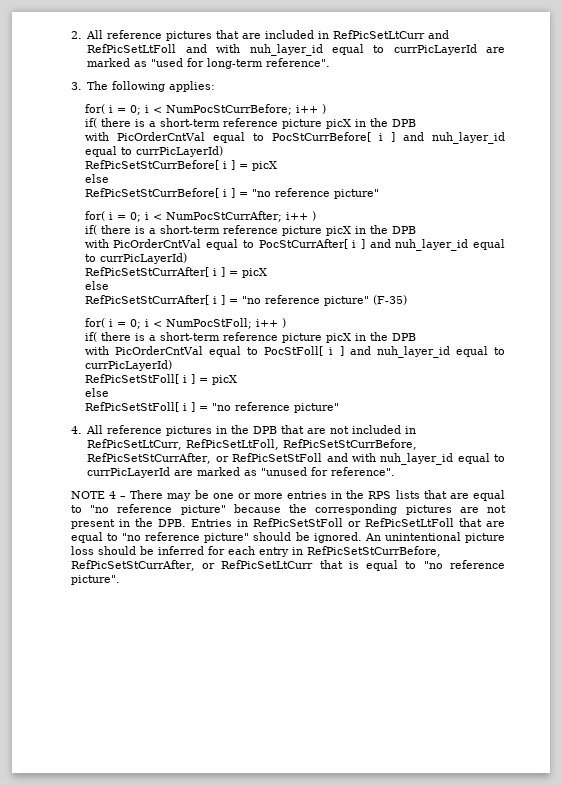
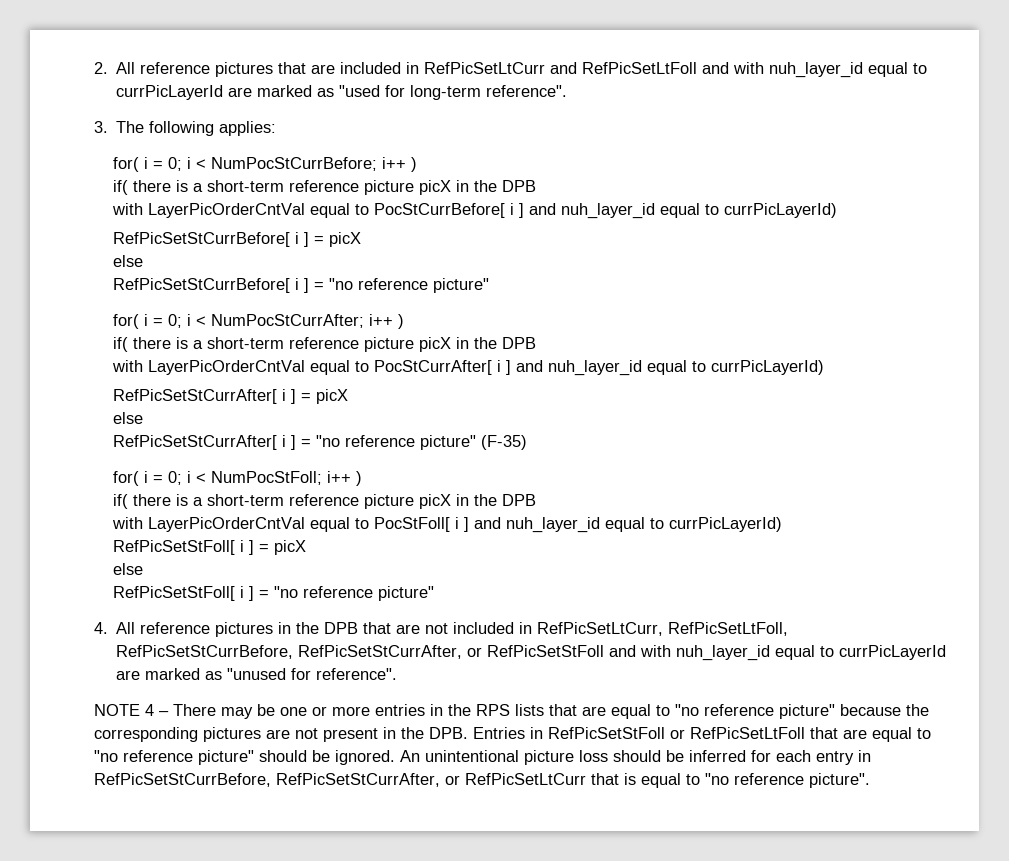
- with PicOrderCntVal equal to PocStCurrBefore[ i ] and nuh_layer_id equal to currPicLayerId)
+ with LayerPicOrderCntVal equal to PocStCurrBefore[ i ] and nuh_layer_id equal to currPicLayerId)
- with PicOrderCntVal equal to PocStCurrAfter[ i ] and nuh_layer_id equal to currPicLayerId)
+ with LayerPicOrderCntVal equal to PocStCurrAfter[ i ] and nuh_layer_id equal to currPicLayerId)
- with PicOrderCntVal equal to PocStFoll[ i ] and nuh_layer_id equal to currPicLayerId)
+ with LayerPicOrderCntVal equal to PocStFoll[ i ] and nuh_layer_id equal to currPicLayerId)

